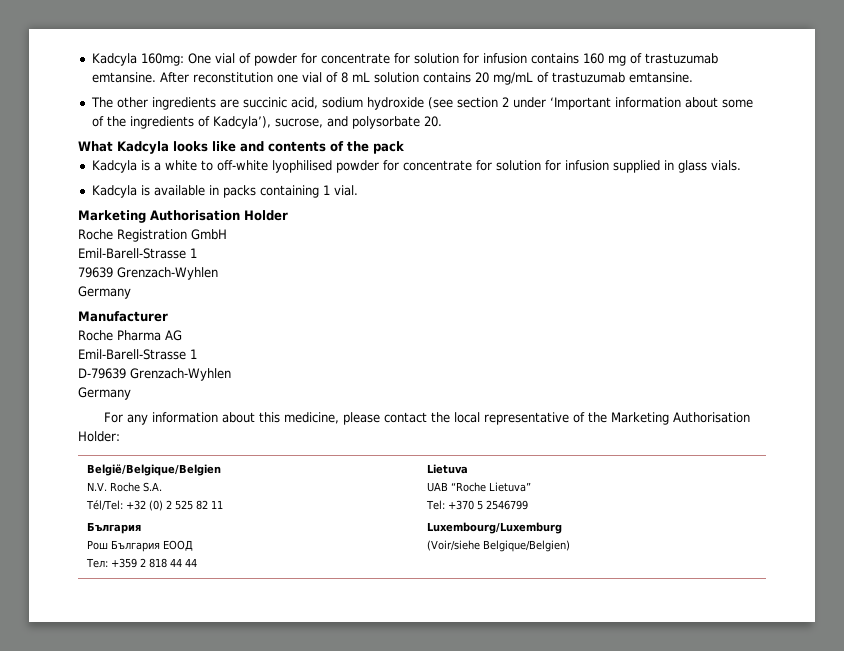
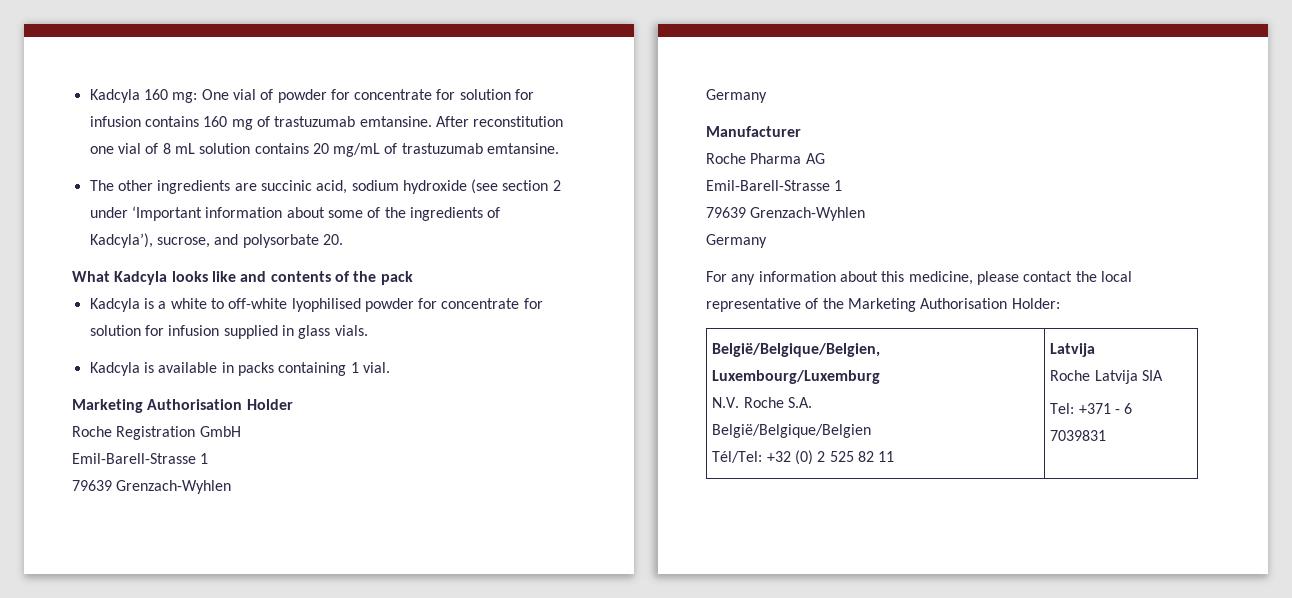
- Kadcyla 160mg: One vial of powder for concentrate for solution for infusion contains 160 mg of trastuzumab emtansine.
+ Kadcyla 160 mg: One vial of powder for concentrate for solution for infusion contains 160 mg of trastuzumab emtansine.
  Roche Pharma AG
  Emil-Barell-Strasse 1
- D-79639 Grenzach-Wyhlen
+ 79639 Grenzach-Wyhlen
+ België/Belgique/Belgien, Luxembourg/Luxemburg
+ N.V. Roche S.A.
  België/Belgique/Belgien
- N.V. Roche S.A.
- Tél/Tel: +32 (0) 2 525 82 11
- България
- Рош България ЕООД
- Тел: +359 2 818 44 44 | Lietuva
- UAB “Roche Lietuva”
- Tel: +370 5 2546799
- Luxembourg/Luxemburg
- (Voir/siehe Belgique/Belgien)
+ Tél/Tel: +32 (0) 2 525 82 11 | Latvija
+ Roche Latvija SIA
+ Tel: +371 - 6 7039831

